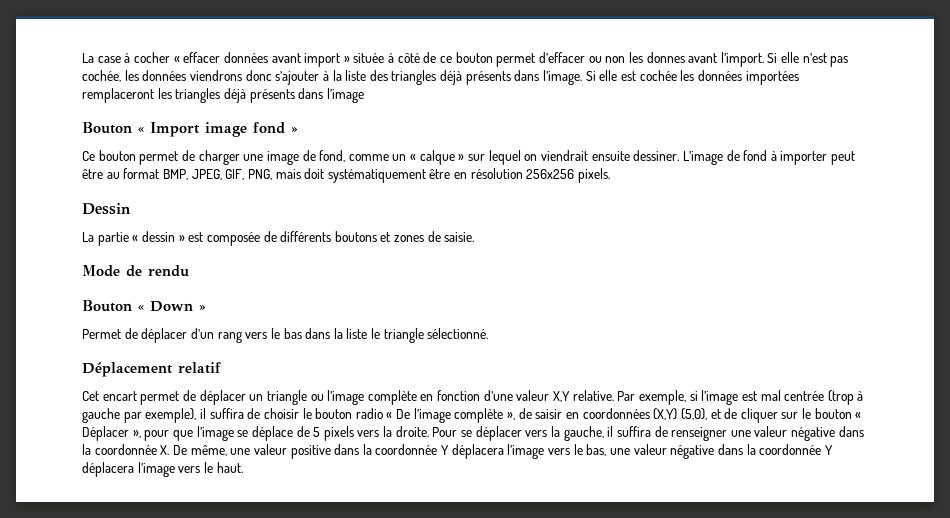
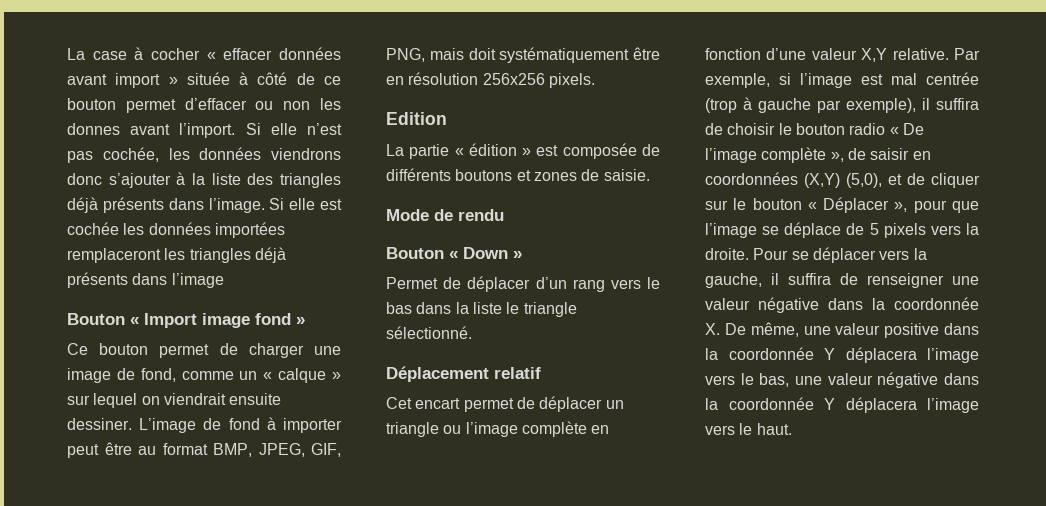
- Dessin
+ Edition
- La partie « dessin » est composée de différents boutons et zones de saisie.
+ La partie « édition » est composée de différents boutons et zones de saisie.

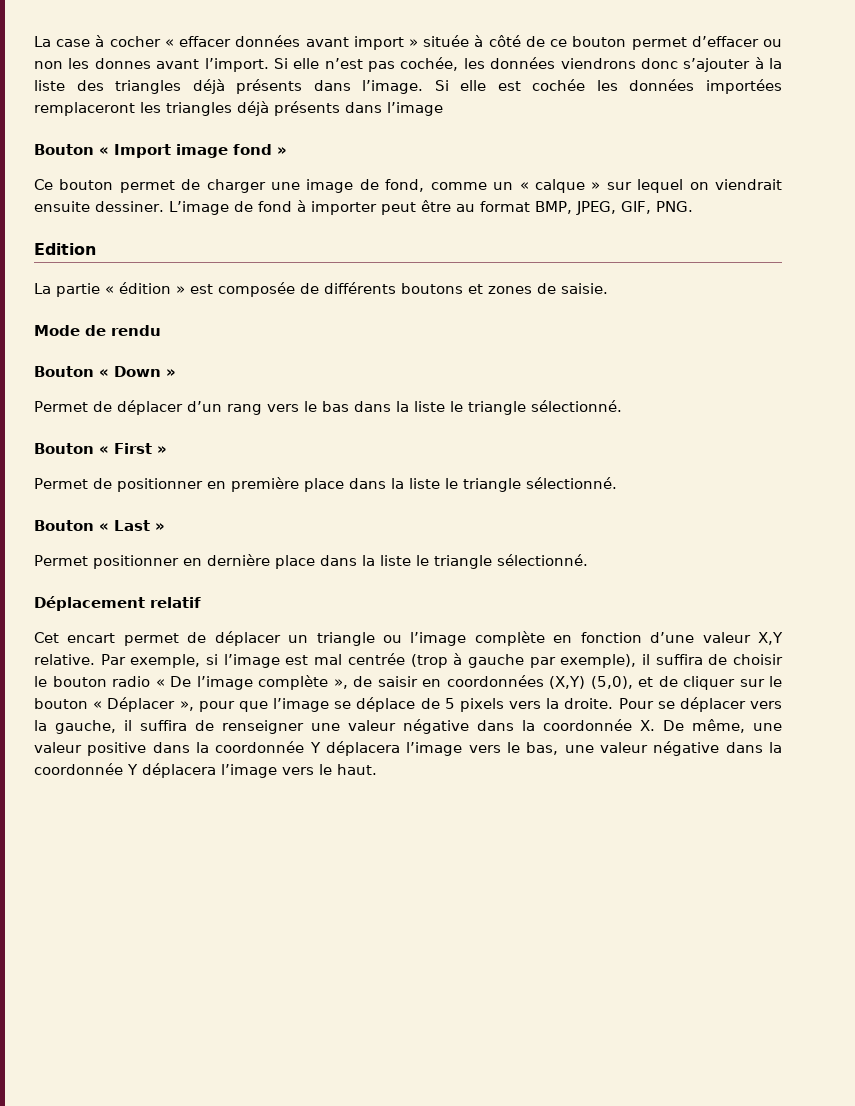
- L’image de fond à importer peut être au format BMP, JPEG, GIF, PNG, mais doit systématiquement être en résolution 256x256 pixels.
+ L’image de fond à importer peut être au format BMP, JPEG, GIF, PNG.
+ Bouton « First »
+ Permet de positionner en première place dans la liste le triangle sélectionné.
+ Bouton « Last »
+ Permet positionner en dernière place dans la liste le triangle sélectionné.

